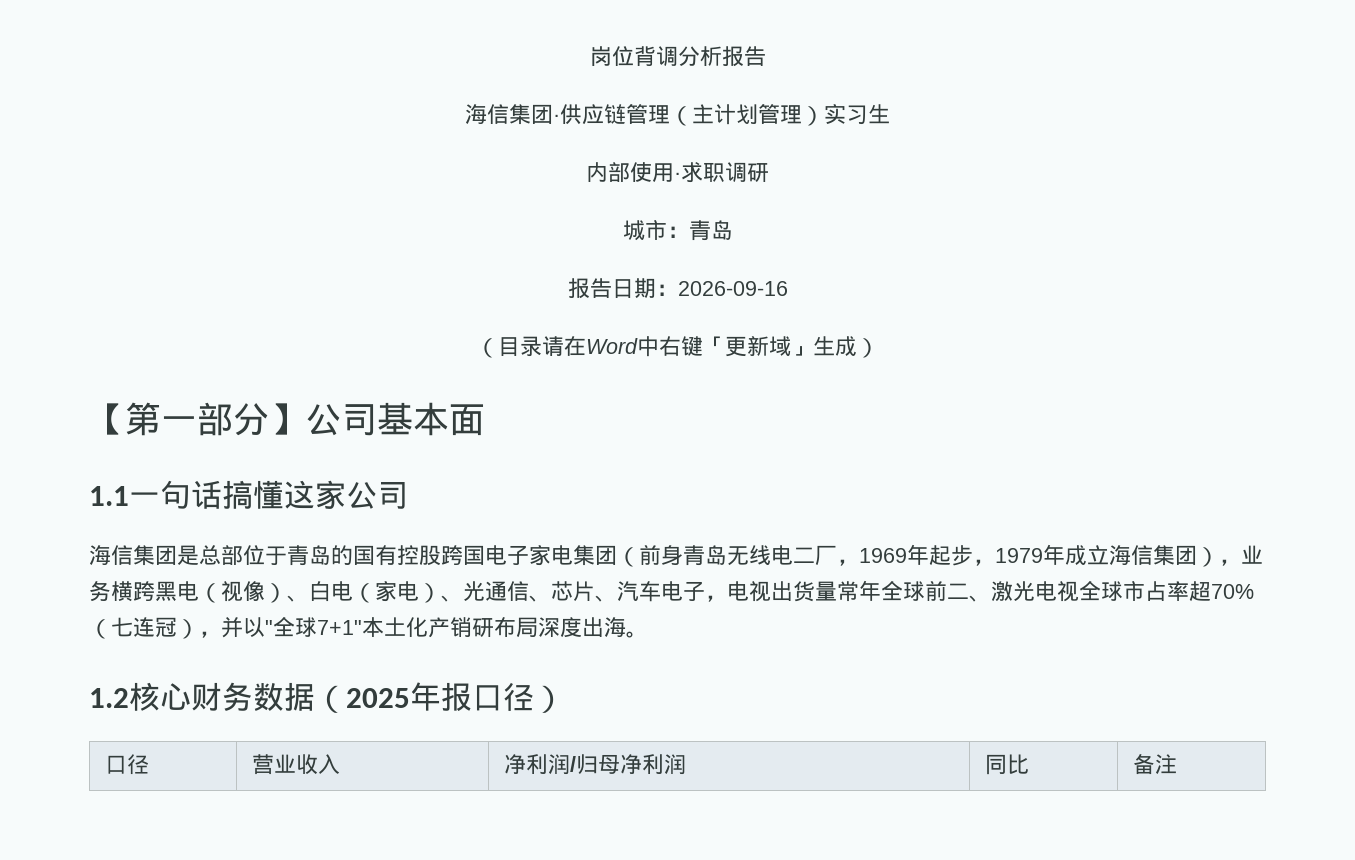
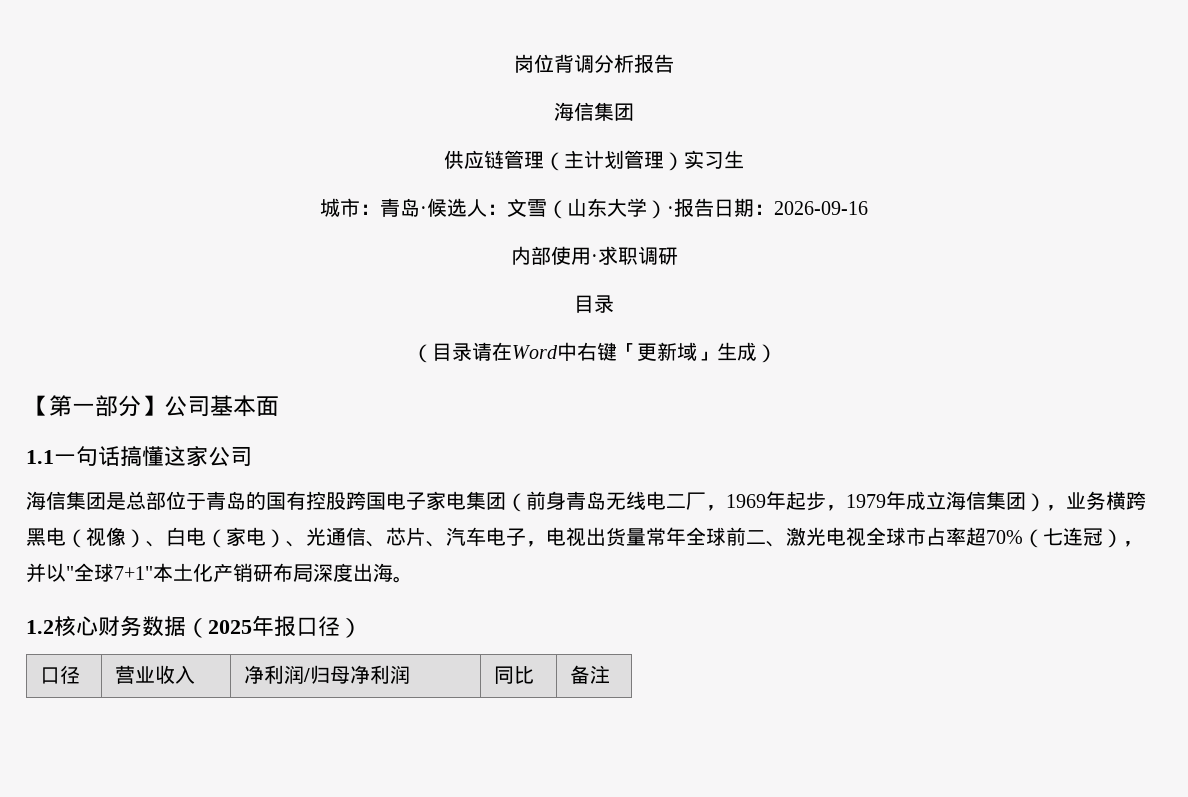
  岗位背调分析报告
- 海信集团·供应链管理（主计划管理）实习生
+ 海信集团
+ 供应链管理（主计划管理）实习生
+ 城市：青岛·候选人：文雪（山东大学）·报告日期：2026-09-16
  内部使用·求职调研
- 城市：青岛
- 报告日期：2026-09-16
+ 目录

